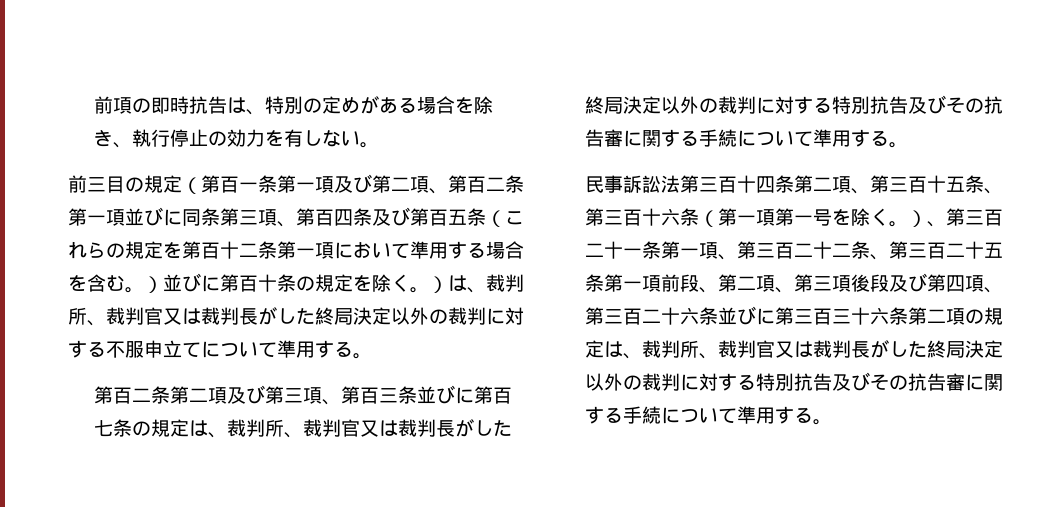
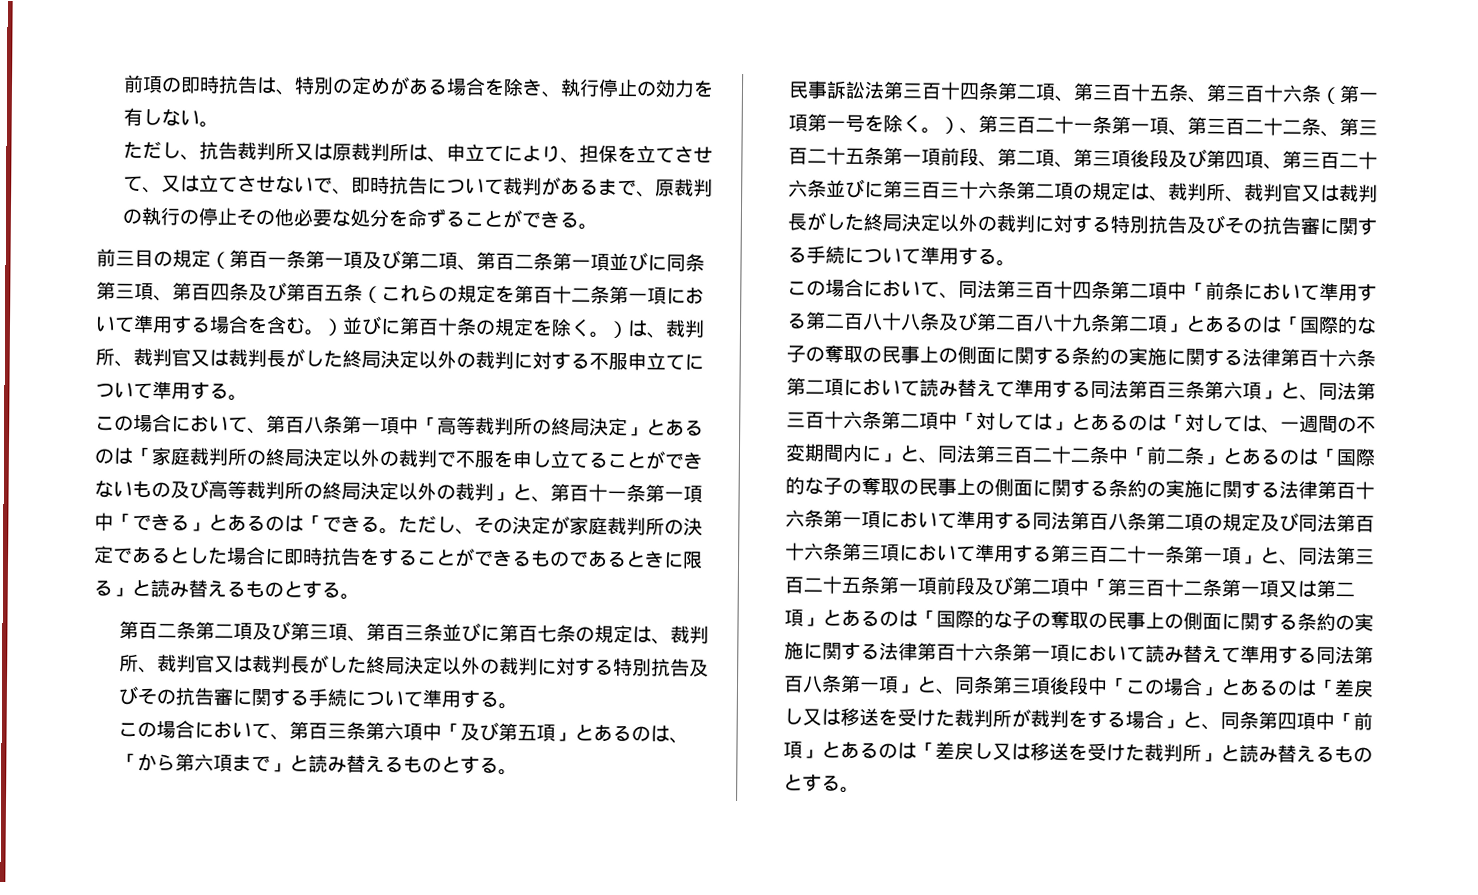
+ ただし、抗告裁判所又は原裁判所は、申立てにより、担保を立てさせて、又は立てさせないで、即時抗告について裁判があるまで、原裁判の執行の停止その他必要な処分を命ずることができる。
+ この場合において、第百八条第一項中「高等裁判所の終局決定」とあるのは「家庭裁判所の終局決定以外の裁判で不服を申し立てることができないもの及び高等裁判所の終局決定以外の裁判」と、第百十一条第一項中「できる」とあるのは「できる。ただし、その決定が家庭裁判所の決定であるとした場合に即時抗告をすることができるものであるときに限る」と読み替えるものとする。
+ この場合において、第百三条第六項中「及び第五項」とあるのは、「から第六項まで」と読み替えるものとする。
+ この場合において、同法第三百十四条第二項中「前条において準用する第二百八十八条及び第二百八十九条第二項」とあるのは「国際的な子の奪取の民事上の側面に関する条約の実施に関する法律第百十六条第二項において読み替えて準用する同法第百三条第六項」と、同法第三百十六条第二項中「対しては」とあるのは「対しては、一週間の不変期間内に」と、同法第三百二十二条中「前二条」とあるのは「国際的な子の奪取の民事上の側面に関する条約の実施に関する法律第百十六条第一項において準用する同法第百八条第二項の規定及び同法第百十六条第三項において準用する第三百二十一条第一項」と、同法第三百二十五条第一項前段及び第二項中「第三百十二条第一項又は第二項」とあるのは「国際的な子の奪取の民事上の側面に関する条約の実施に関する法律第百十六条第一項において読み替えて準用する同法第百八条第一項」と、同条第三項後段中「この場合」とあるのは「差戻し又は移送を受けた裁判所が裁判をする場合」と、同条第四項中「前項」とあるのは「差戻し又は移送を受けた裁判所」と読み替えるものとする。

